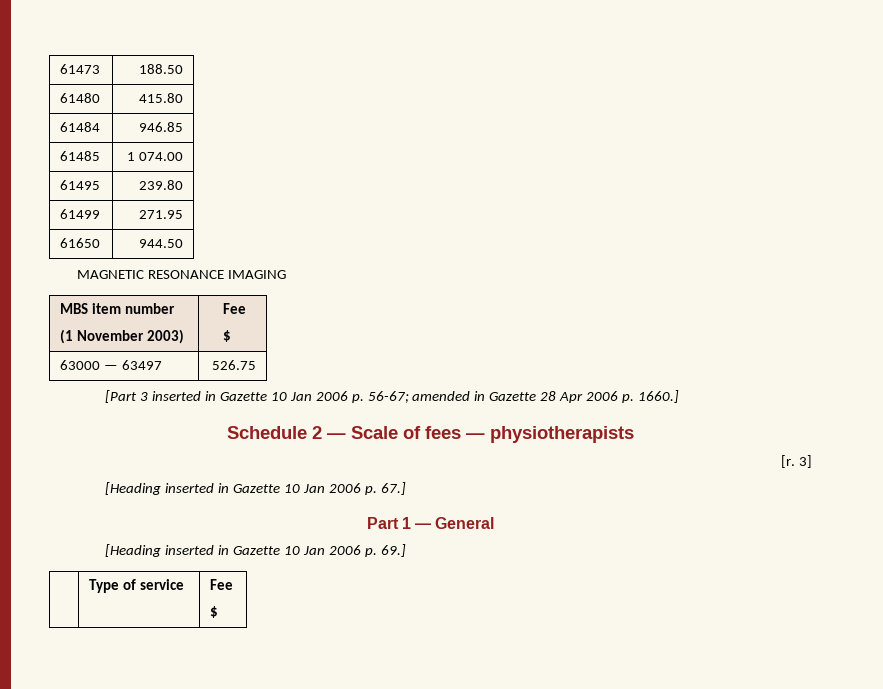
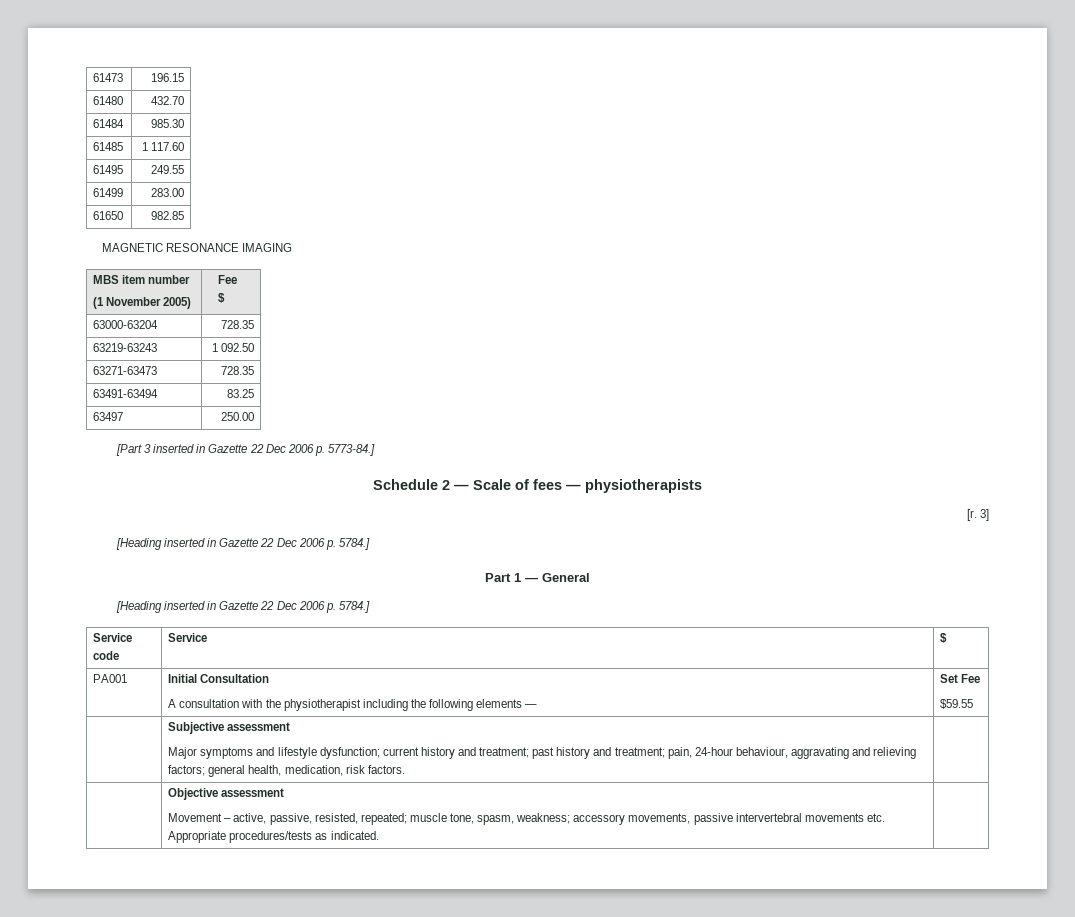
- 61473 | 188.50
+ 61473 | 196.15
- 61480 | 415.80
+ 61480 | 432.70
- 61484 | 946.85
+ 61484 | 985.30
- 61485 | 1 074.00
+ 61485 | 1 117.60
- 61495 | 239.80
+ 61495 | 249.55
- 61499 | 271.95
+ 61499 | 283.00
- 61650 | 944.50
+ 61650 | 982.85
  MBS item number
- (1 November 2003) | Fee
+ (1 November 2005) | Fee
- 63000 — 63497 | 526.75
+ 63000-63204 | 728.35
+ 63219-63243 | 1 092.50
+ 63271-63473 | 728.35
+ 63491-63494 | 83.25
+ 63497 | 250.00
- [Part 3 inserted in Gazette 10 Jan 2006 p. 56-67; amended in Gazette 28 Apr 2006 p. 1660.]
+ [Part 3 inserted in Gazette 22 Dec 2006 p. 5773-84.]
  3]
- [Heading inserted in Gazette 10 Jan 2006 p. 67.]
+ [Heading inserted in Gazette 22 Dec 2006 p. 5784.]
  Part 1 — General
- [Heading inserted in Gazette 10 Jan 2006 p. 69.]
- | Type of service | Fee
- $
+ [Heading inserted in Gazette 22 Dec 2006 p. 5784.]
+ Service code | Service | $
+ PA001 | Initial Consultation
+ A consultation with the physiotherapist including the following elements — | Set Fee
+ $59.55
+ | Subjective assessment
+ Major symptoms and lifestyle dysfunction; current history and treatment; past history and treatment; pain, 24-hour behaviour, aggravating and relieving factors; general health, medication, risk factors. |
+ | Objective assessment
+ Movement – active, passive, resisted, repeated; muscle tone, spasm, weakness; accessory movements, passive intervertebral movements etc. Appropriate procedures/tests as indicated. |

